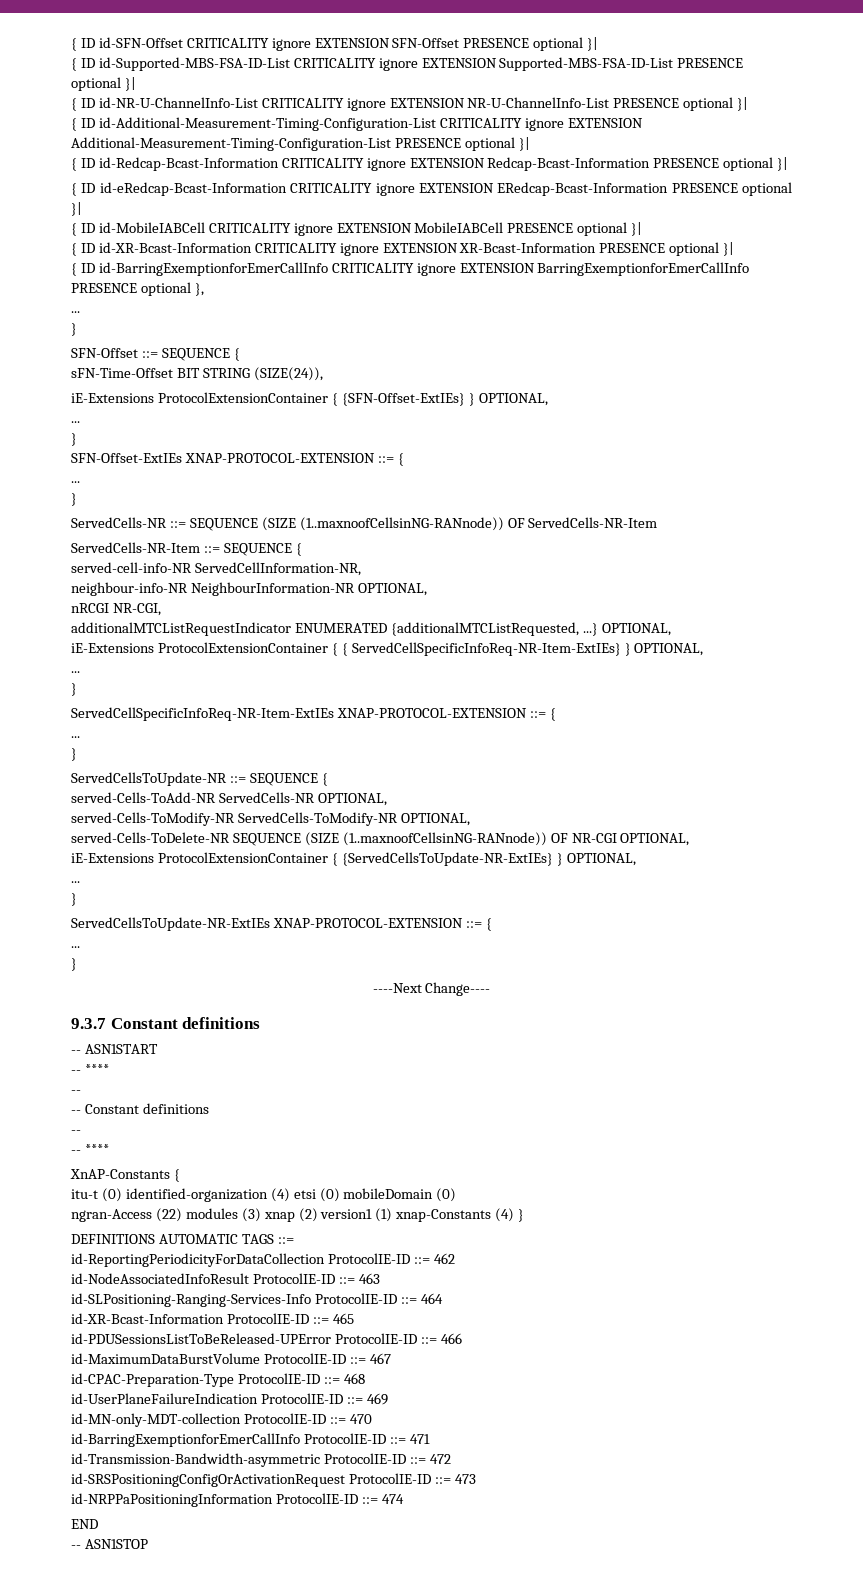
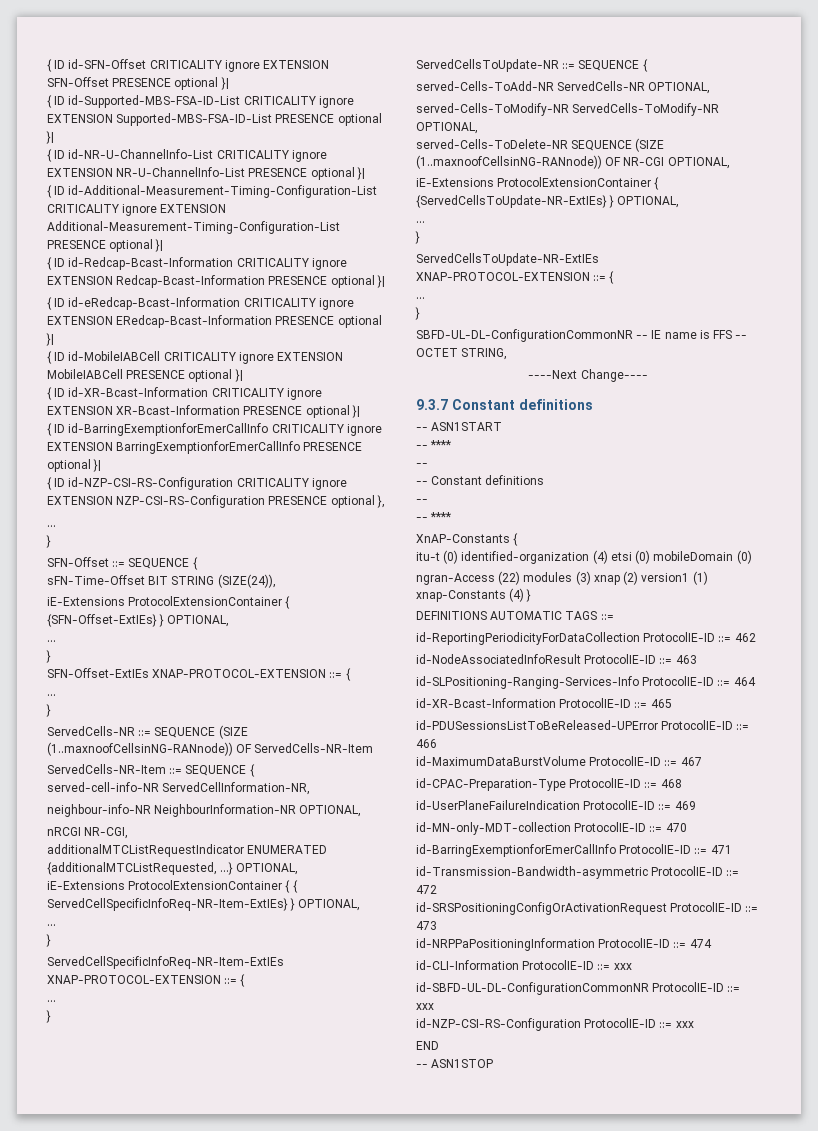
- { ID id-BarringExemptionforEmerCallInfo CRITICALITY ignore EXTENSION BarringExemptionforEmerCallInfo PRESENCE optional },
+ { ID id-BarringExemptionforEmerCallInfo CRITICALITY ignore EXTENSION BarringExemptionforEmerCallInfo PRESENCE optional }|
+ { ID id-NZP-CSI-RS-Configuration CRITICALITY ignore EXTENSION NZP-CSI-RS-Configuration PRESENCE optional },
+ SBFD-UL-DL-ConfigurationCommonNR -- IE name is FFS -- OCTET STRING,
+ id-CLI-Information ProtocolIE-ID ::= xxx
+ id-SBFD-UL-DL-ConfigurationCommonNR ProtocolIE-ID ::= xxx
+ id-NZP-CSI-RS-Configuration ProtocolIE-ID ::= xxx

